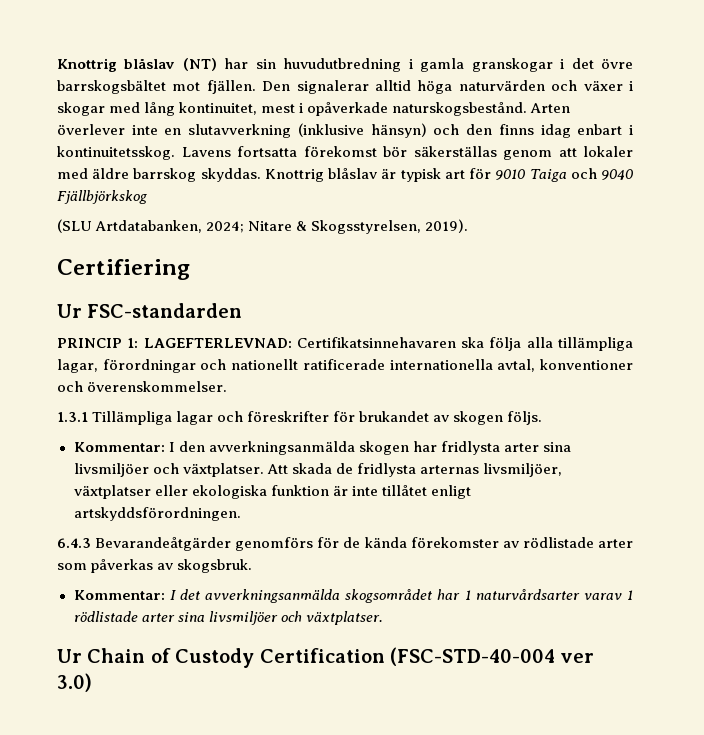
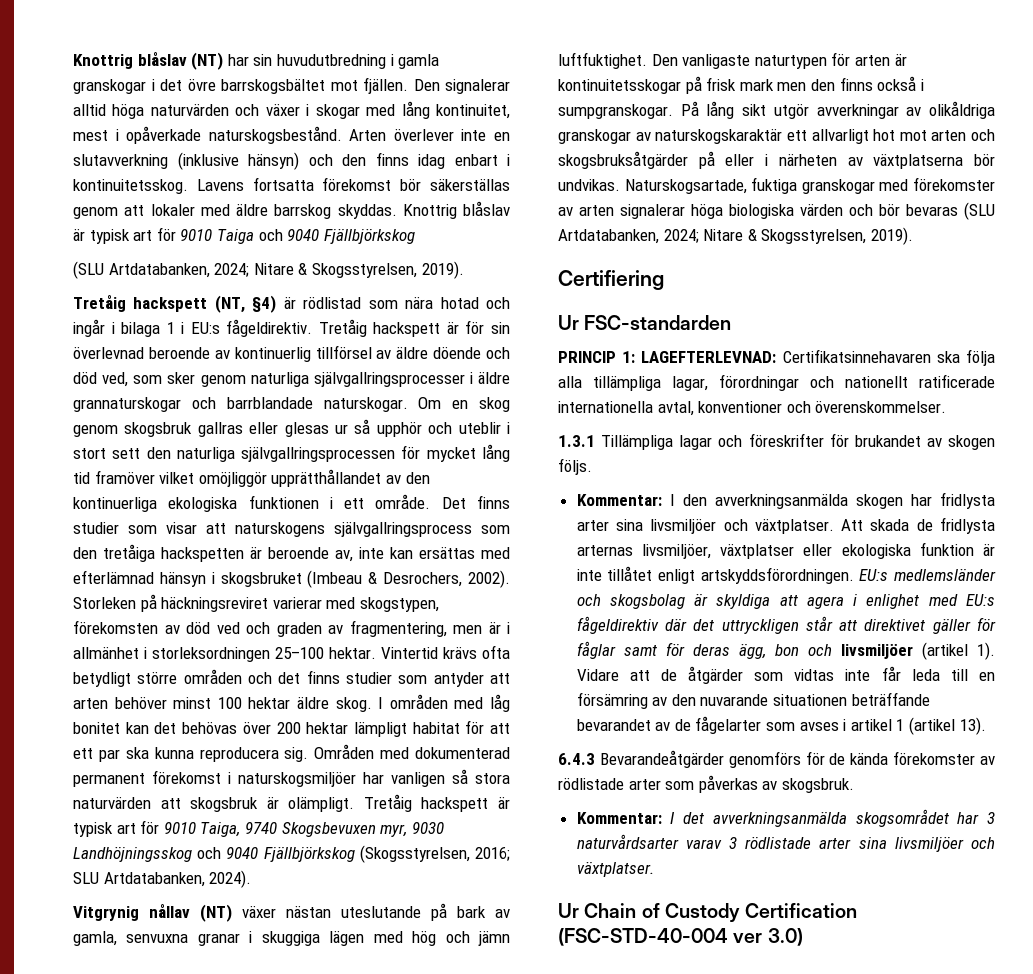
+ Tretåig hackspett (NT, §4) är rödlistad som nära hotad och ingår i bilaga 1 i EU:s fågeldirektiv. Tretåig hackspett är för sin överlevnad beroende av kontinuerlig tillförsel av äldre döende och död ved, som sker genom naturliga självgallringsprocesser i äldre grannaturskogar och barrblandade naturskogar. Om en skog genom skogsbruk gallras eller glesas ur så upphör och uteblir i stort sett den naturliga självgallringsprocessen för mycket lång tid framöver vilket omöjliggör upprätthållandet av den kontinuerliga ekologiska funktionen i ett område. Det finns studier som visar att naturskogens självgallringsprocess som den tretåiga hackspetten är beroende av, inte kan ersättas med efterlämnad hänsyn i skogsbruket (Imbeau & Desrochers, 2002). Storleken på häckningsreviret varierar med skogstypen, förekomsten av död ved och graden av fragmentering, men är i allmänhet i storleksordningen 25–100 hektar. Vintertid krävs ofta betydligt större områden och det finns studier som antyder att arten behöver minst 100 hektar äldre skog. I områden med låg bonitet kan det behövas över 200 hektar lämpligt habitat för att ett par ska kunna reproducera sig. Områden med dokumenterad permanent förekomst i naturskogsmiljöer har vanligen så stora naturvärden att skogsbruk är olämpligt. Tretåig hackspett är typisk art för 9010 Taiga, 9740 Skogsbevuxen myr, 9030 Landhöjningsskog och 9040 Fjällbjörkskog (Skogsstyrelsen, 2016; SLU Artdatabanken, 2024).
+ Vitgrynig nållav (NT) växer nästan uteslutande på bark av gamla, senvuxna granar i skuggiga lägen med hög och jämn luftfuktighet. Den vanligaste naturtypen för arten är kontinuitetsskogar på frisk mark men den finns också i sumpgranskogar. På lång sikt utgör avverkningar av olikåldriga granskogar av naturskogskaraktär ett allvarligt hot mot arten och skogsbruksåtgärder på eller i närheten av växtplatserna bör undvikas. Naturskogsartade, fuktiga granskogar med förekomster av arten signalerar höga biologiska värden och bör bevaras (SLU Artdatabanken, 2024; Nitare & Skogsstyrelsen, 2019).
+ EU:s medlemsländer och skogsbolag är skyldiga att agera i enlighet med EU:s fågeldirektiv där det uttryckligen står att direktivet gäller för fåglar samt för deras ägg, bon och livsmiljöer (artikel 1). Vidare att de åtgärder som vidtas inte får leda till en försämring av den nuvarande situationen beträffande bevarandet av de fågelarter som avses i artikel 1 (artikel 13).
- Kommentar: I det avverkningsanmälda skogsområdet har 1 naturvårdsarter varav 1 rödlistade arter sina livsmiljöer och växtplatser.
+ Kommentar: I det avverkningsanmälda skogsområdet har 3 naturvårdsarter varav 3 rödlistade arter sina livsmiljöer och växtplatser.

